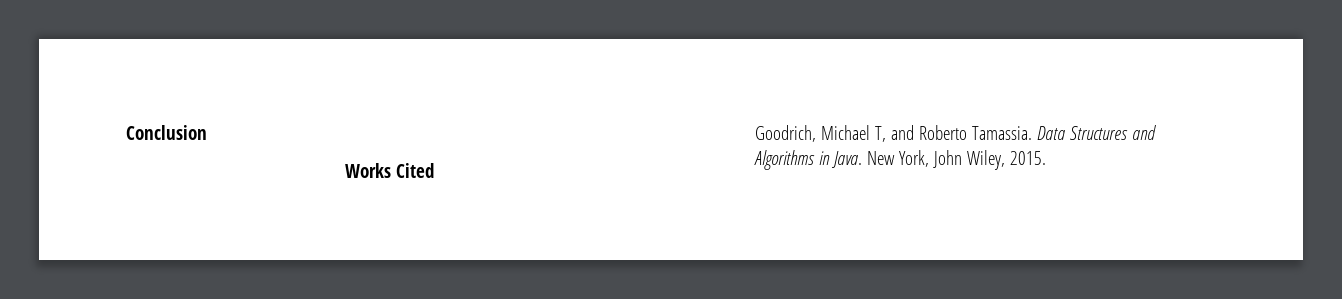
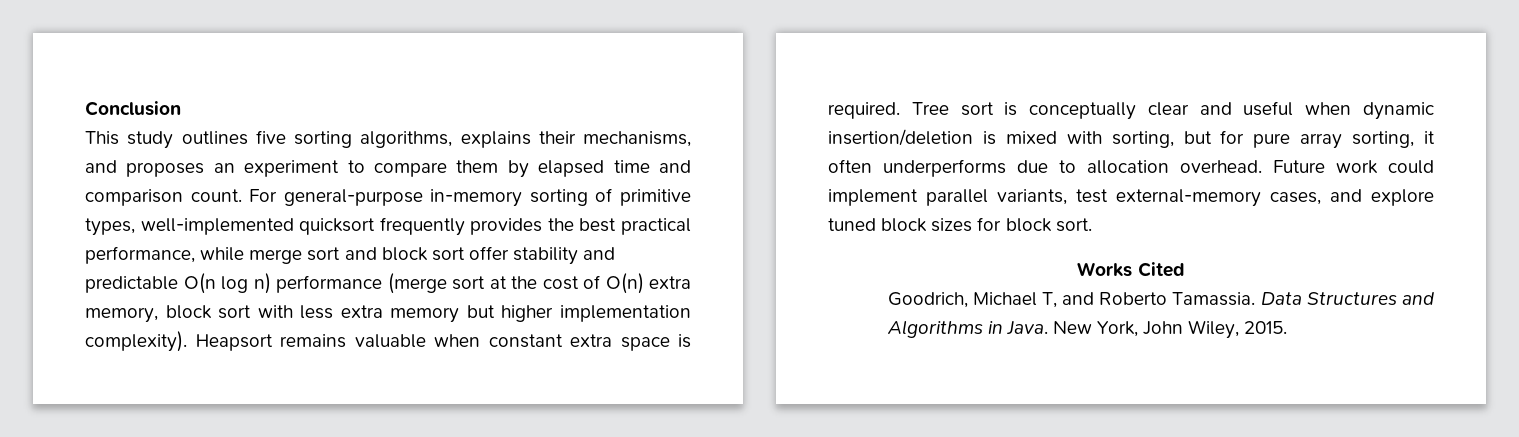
+ This study outlines five sorting algorithms, explains their mechanisms, and proposes an experiment to compare them by elapsed time and comparison count. For general-purpose in-memory sorting of primitive types, well-implemented quicksort frequently provides the best practical performance, while merge sort and block sort offer stability and predictable O(n log n) performance (merge sort at the cost of O(n) extra memory, block sort with less extra memory but higher implementation complexity). Heapsort remains valuable when constant extra space is required. Tree sort is conceptually clear and useful when dynamic insertion/deletion is mixed with sorting, but for pure array sorting, it often underperforms due to allocation overhead. Future work could implement parallel variants, test external-memory cases, and explore tuned block sizes for block sort.

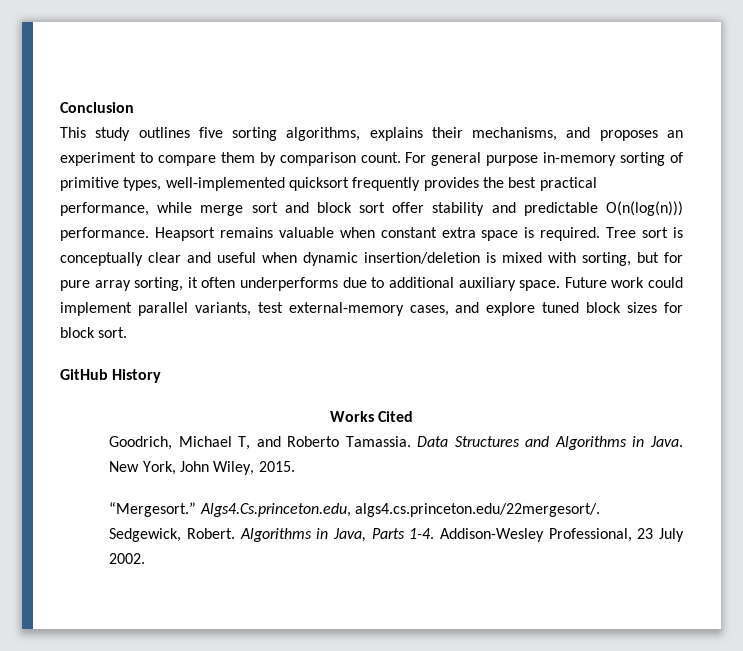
- This study outlines five sorting algorithms, explains their mechanisms, and proposes an experiment to compare them by elapsed time and comparison count.
+ This study outlines five sorting algorithms, explains their mechanisms, and proposes an experiment to compare them by comparison count.
- For general-purpose in-memory sorting of primitive types, well-implemented quicksort frequently provides the best practical performance, while merge sort and block sort offer stability and predictable O(n log n) performance (merge sort at the cost of O(n) extra memory, block sort with less extra memory but higher implementation complexity).
+ For general purpose in-memory sorting of primitive types, well-implemented quicksort frequently provides the best practical performance, while merge sort and block sort offer stability and predictable O(n(log(n))) performance.
- Tree sort is conceptually clear and useful when dynamic insertion/deletion is mixed with sorting, but for pure array sorting, it often underperforms due to allocation overhead.
+ Tree sort is conceptually clear and useful when dynamic insertion/deletion is mixed with sorting, but for pure array sorting, it often underperforms due to additional auxiliary space.
+ GitHub History
+ “Mergesort.” Algs4.Cs.princeton.edu, algs4.cs.princeton.edu/22mergesort/.
+ Sedgewick, Robert. Algorithms in Java, Parts 1-4. Addison-Wesley Professional, 23 July 2002.

